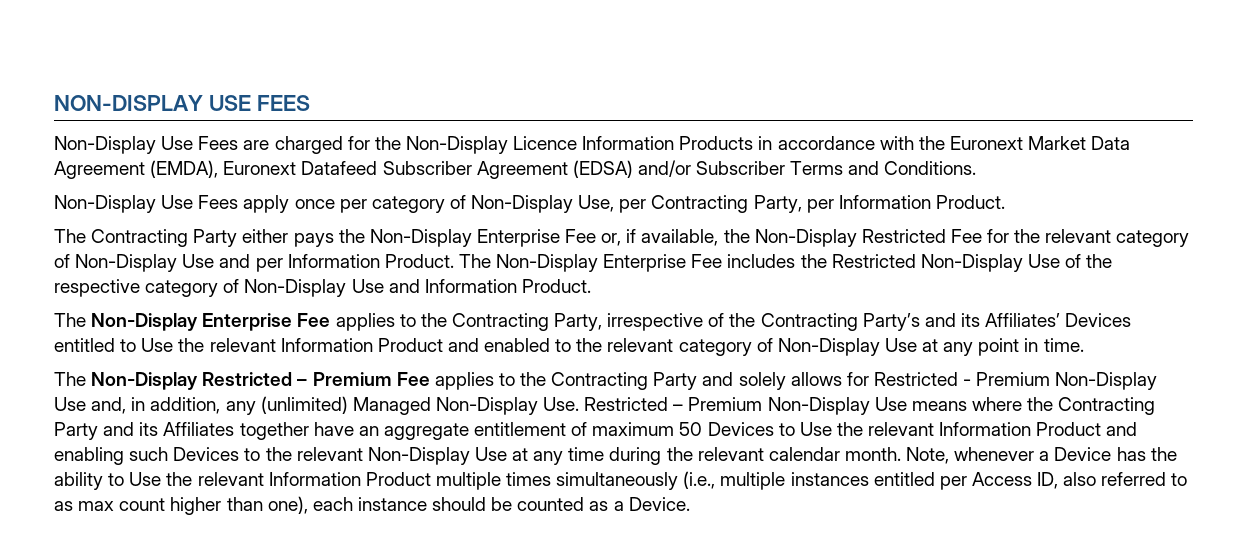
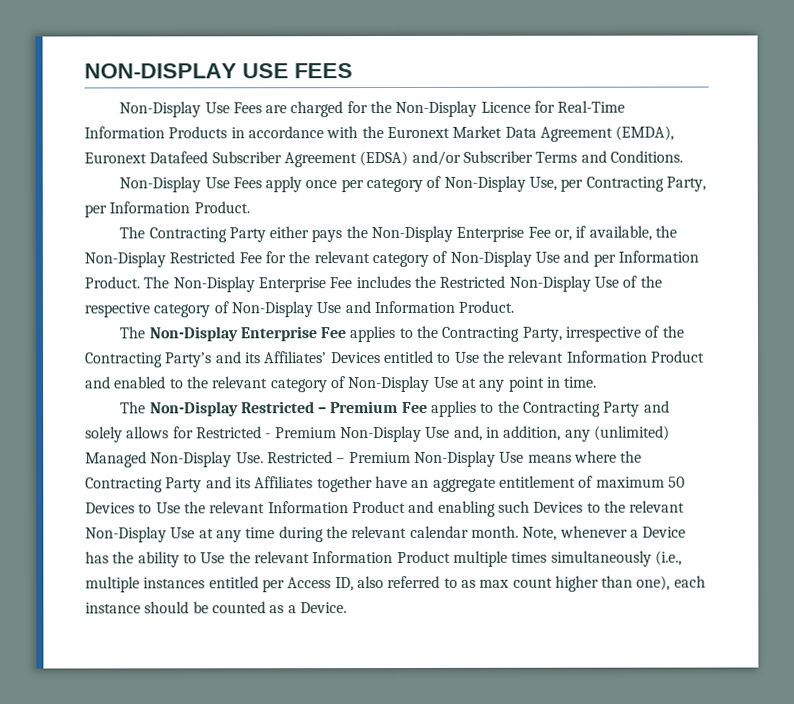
- Non-Display Use Fees are charged for the Non-Display Licence Information Products in accordance with the Euronext Market Data Agreement (EMDA), Euronext Datafeed Subscriber Agreement (EDSA) and/or Subscriber Terms and Conditions.
+ Non-Display Use Fees are charged for the Non-Display Licence for Real-Time Information Products in accordance with the Euronext Market Data Agreement (EMDA), Euronext Datafeed Subscriber Agreement (EDSA) and/or Subscriber Terms and Conditions.

